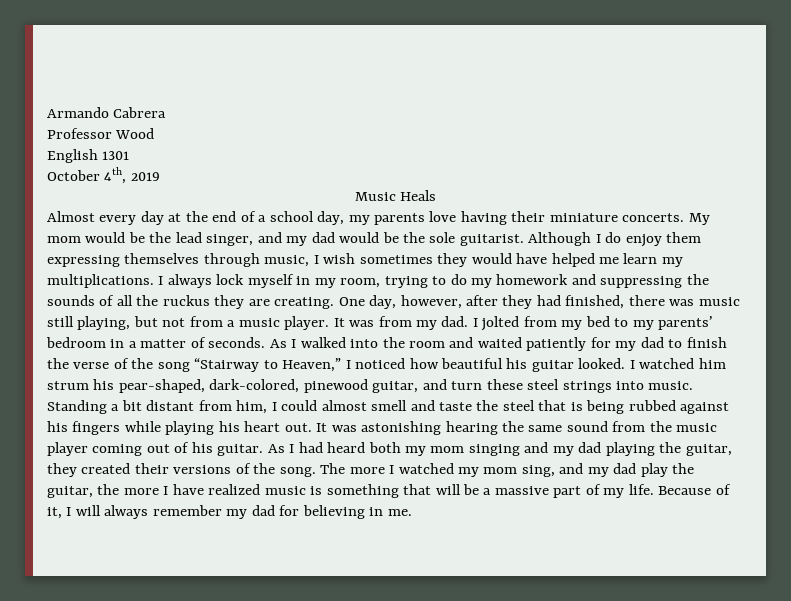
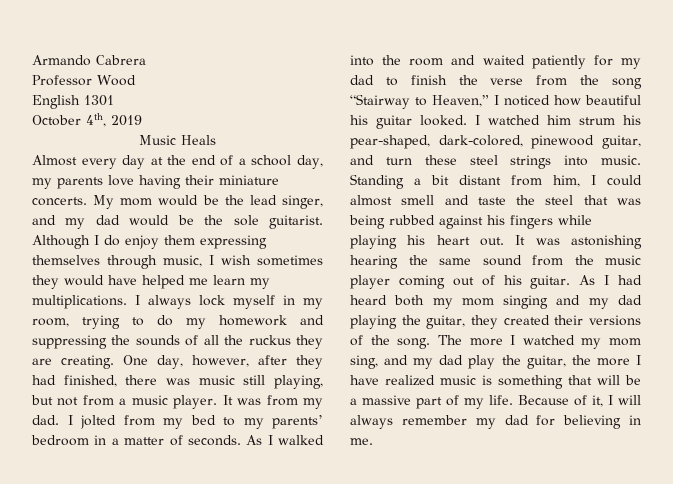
- As I walked into the room and waited patiently for my dad to finish the verse of the song “Stairway to Heaven,” I noticed how beautiful his guitar looked.
+ As I walked into the room and waited patiently for my dad to finish the verse from the song “Stairway to Heaven,” I noticed how beautiful his guitar looked.
- Standing a bit distant from him, I could almost smell and taste the steel that is being rubbed against his fingers while playing his heart out.
+ Standing a bit distant from him, I could almost smell and taste the steel that was being rubbed against his fingers while playing his heart out.

